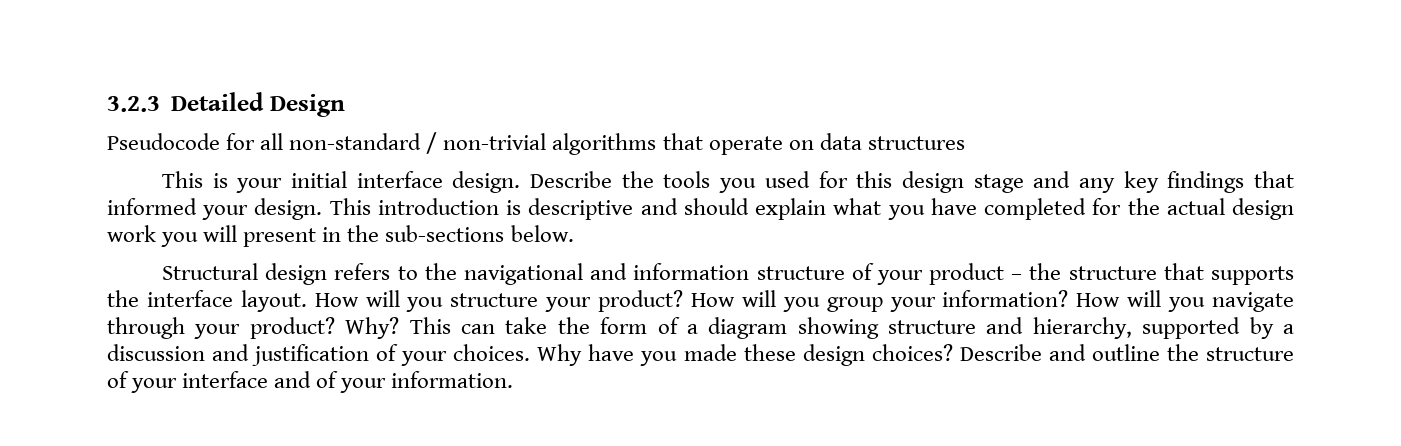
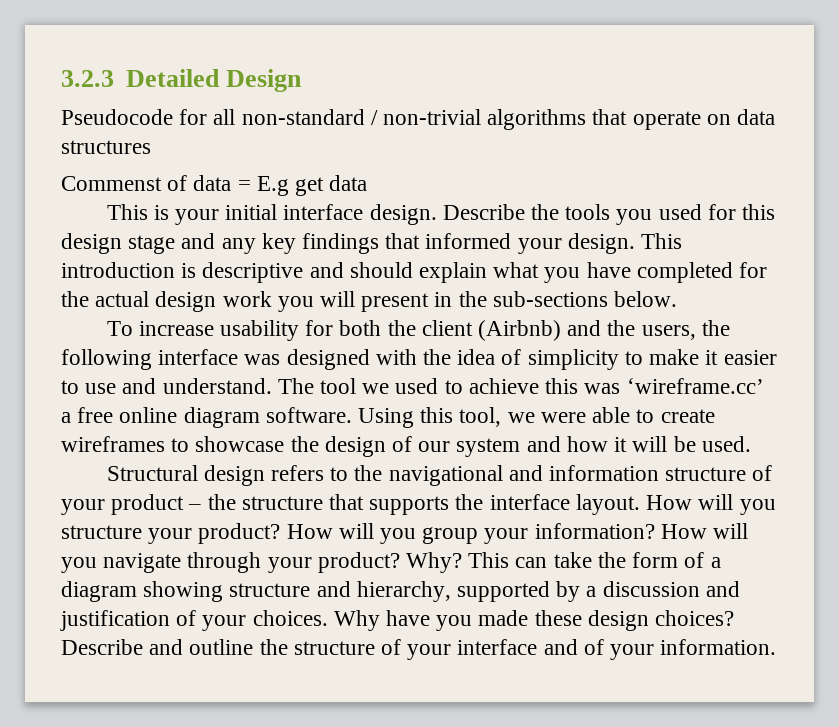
+ Commenst of data = E.g get data
+ To increase usability for both the client (Airbnb) and the users, the following interface was designed with the idea of simplicity to make it easier to use and understand. The tool we used to achieve this was ‘wireframe.cc’ a free online diagram software. Using this tool, we were able to create wireframes to showcase the design of our system and how it will be used.

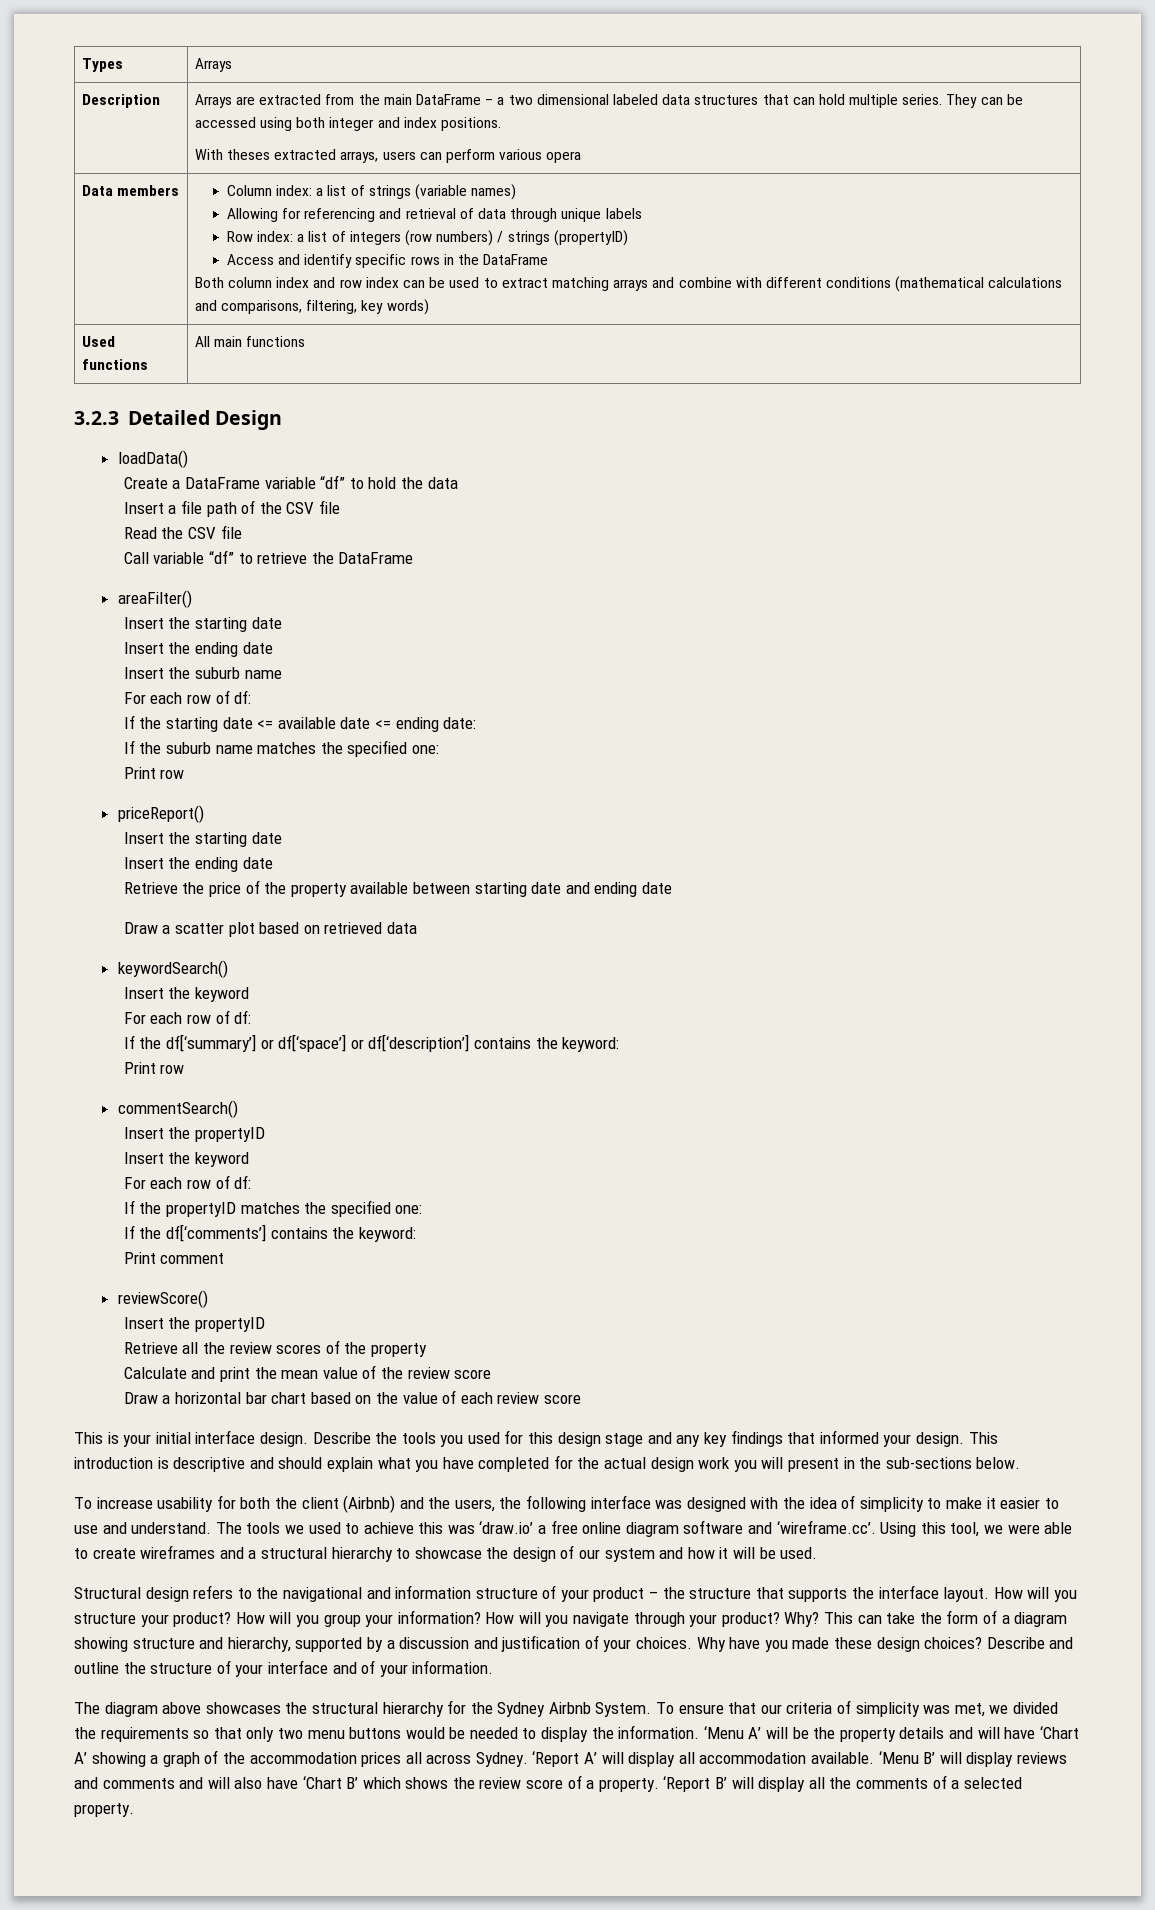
+ Types | Arrays
+ Description | Arrays are extracted from the main DataFrame – a two dimensional labeled data structures that can hold multiple series. They can be accessed using both integer and index positions.
+ With theses extracted arrays, users can perform various opera
+ Data members | Column index: a list of strings (variable names)
+ Allowing for referencing and retrieval of data through unique labels
+ Row index: a list of integers (row numbers) / strings (propertyID)
+ Access and identify specific rows in the DataFrame
+ Both column index and row index can be used to extract matching arrays and combine with different conditions (mathematical calculations and comparisons, filtering, key words)
+ Used functions | All main functions
  3.2.3 Detailed Design
- Pseudocode for all non-standard / non-trivial algorithms that operate on data structures
- Commenst of data = E.g get data
+ loadData()
+ Create a DataFrame variable “df” to hold the data
+ Insert a file path of the CSV file
+ Read the CSV file
+ Call variable “df” to retrieve the DataFrame
+ areaFilter()
+ Insert the starting date
+ Insert the ending date
+ Insert the suburb name
+ For each row of df:
+ If the starting date <= available date <= ending date:
+ If the suburb name matches the specified one:
+ Print row
+ priceReport()
+ Insert the starting date
+ Insert the ending date
+ Retrieve the price of the property available between starting date and ending date
+ Draw a scatter plot based on retrieved data
+ keywordSearch()
+ Insert the keyword
+ For each row of df:
+ If the df[‘summary’] or df[‘space’] or df[‘description’] contains the keyword:
+ Print row
+ commentSearch()
+ Insert the propertyID
+ Insert the keyword
+ For each row of df:
+ If the propertyID matches the specified one:
+ If the df[‘comments’] contains the keyword:
+ Print comment
+ reviewScore()
+ Insert the propertyID
+ Retrieve all the review scores of the property
+ Calculate and print the mean value of the review score
+ Draw a horizontal bar chart based on the value of each review score
- The tool we used to achieve this was ‘wireframe.cc’ a free online diagram software. Using this tool, we were able to create wireframes to showcase the design of our system and how it will be used.
+ The tools we used to achieve this was ‘draw.io’ a free online diagram software and ‘wireframe.cc’. Using this tool, we were able to create wireframes and a structural hierarchy to showcase the design of our system and how it will be used.
+ The diagram above showcases the structural hierarchy for the Sydney Airbnb System. To ensure that our criteria of simplicity was met, we divided the requirements so that only two menu buttons would be needed to display the information. ‘Menu A’ will be the property details and will have ‘Chart A’ showing a graph of the accommodation prices all across Sydney. ‘Report A’ will display all accommodation available. ‘Menu B’ will display reviews and comments and will also have ‘Chart B’ which shows the review score of a property. ‘Report B’ will display all the comments of a selected property.

